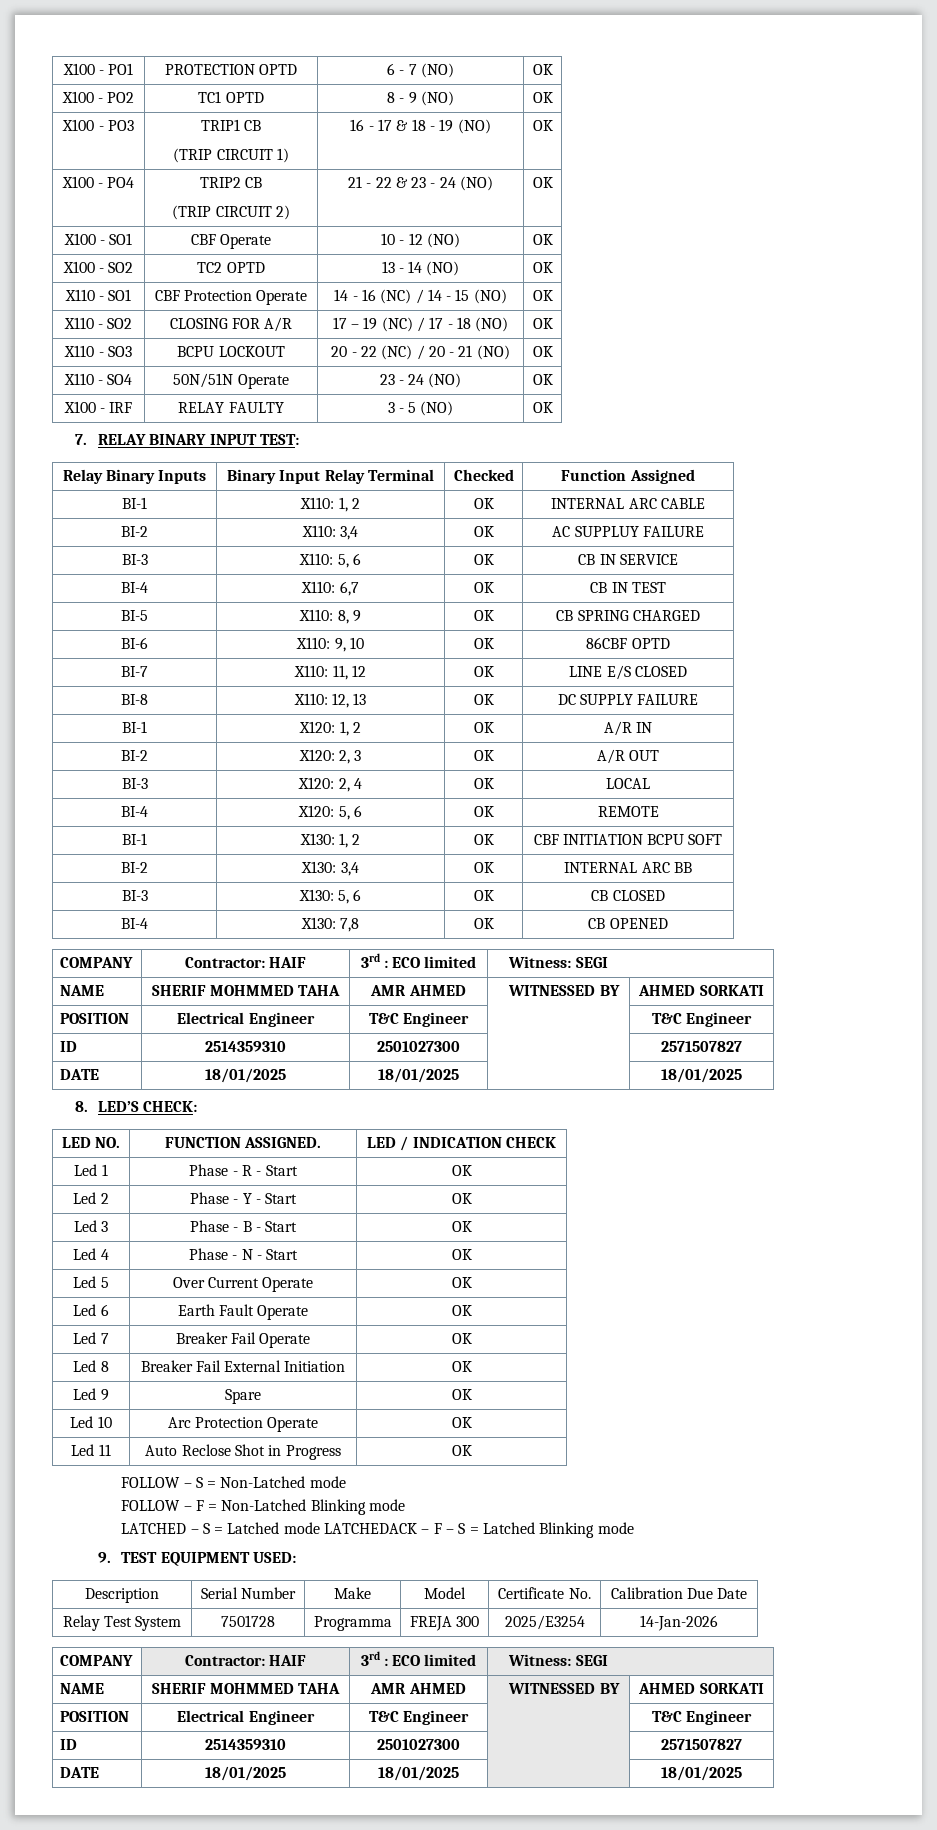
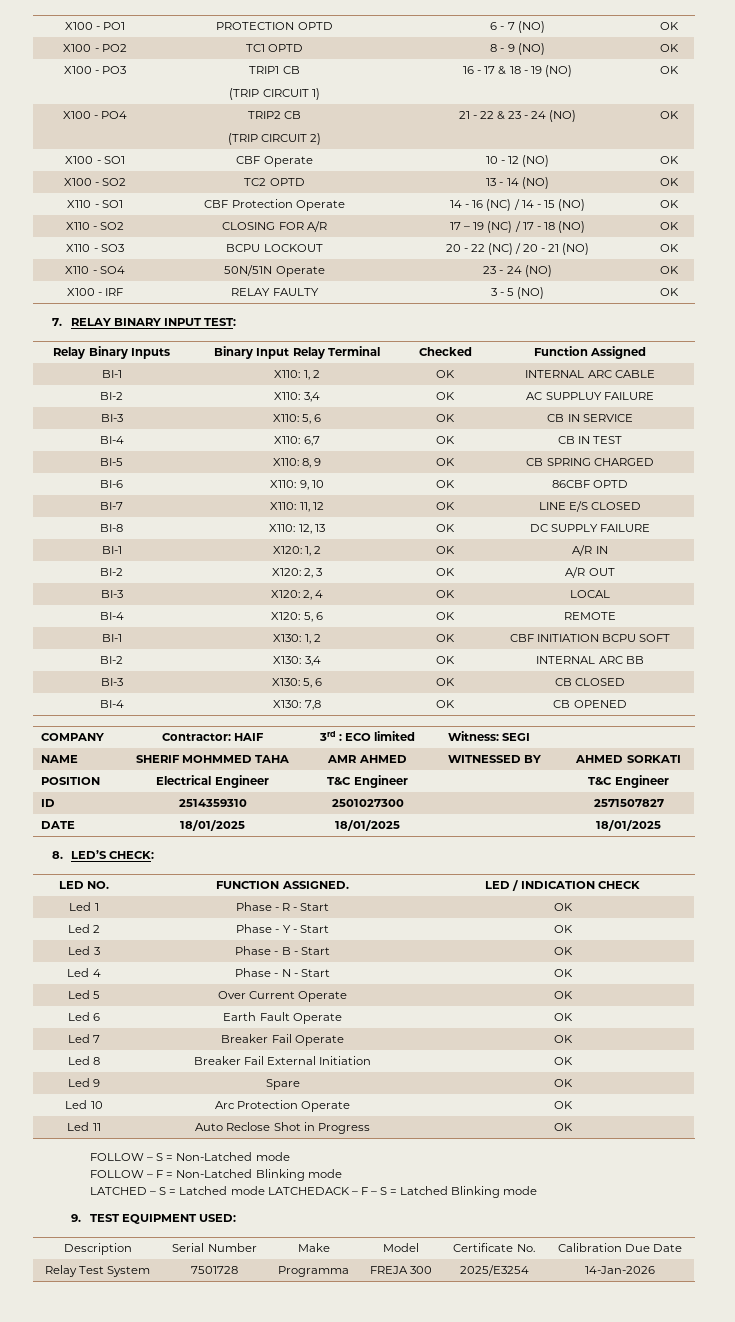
  Relay Test System | 7501728 | Programma | FREJA 300 | 2025/E3254 | 14-Jan-2026
- COMPANY | Contractor: HAIF | 3rd : ECO limited | Witness: SEGI
- NAME | SHERIF MOHMMED TAHA | AMR AHMED | WITNESSED BY | AHMED SORKATI
- POSITION | Electrical Engineer | T&C Engineer | | T&C Engineer
- ID | 2514359310 | 2501027300 | | 2571507827
- DATE | 18/01/2025 | 18/01/2025 | | 18/01/2025

